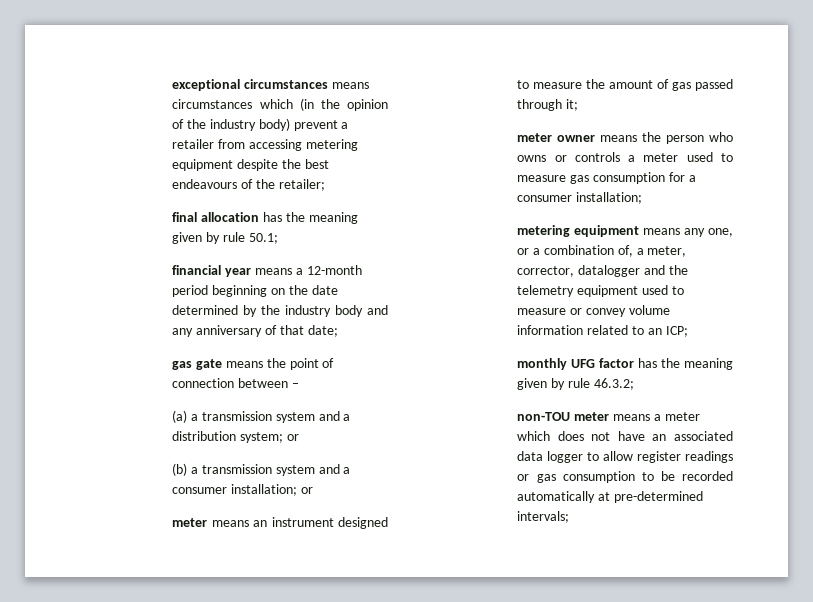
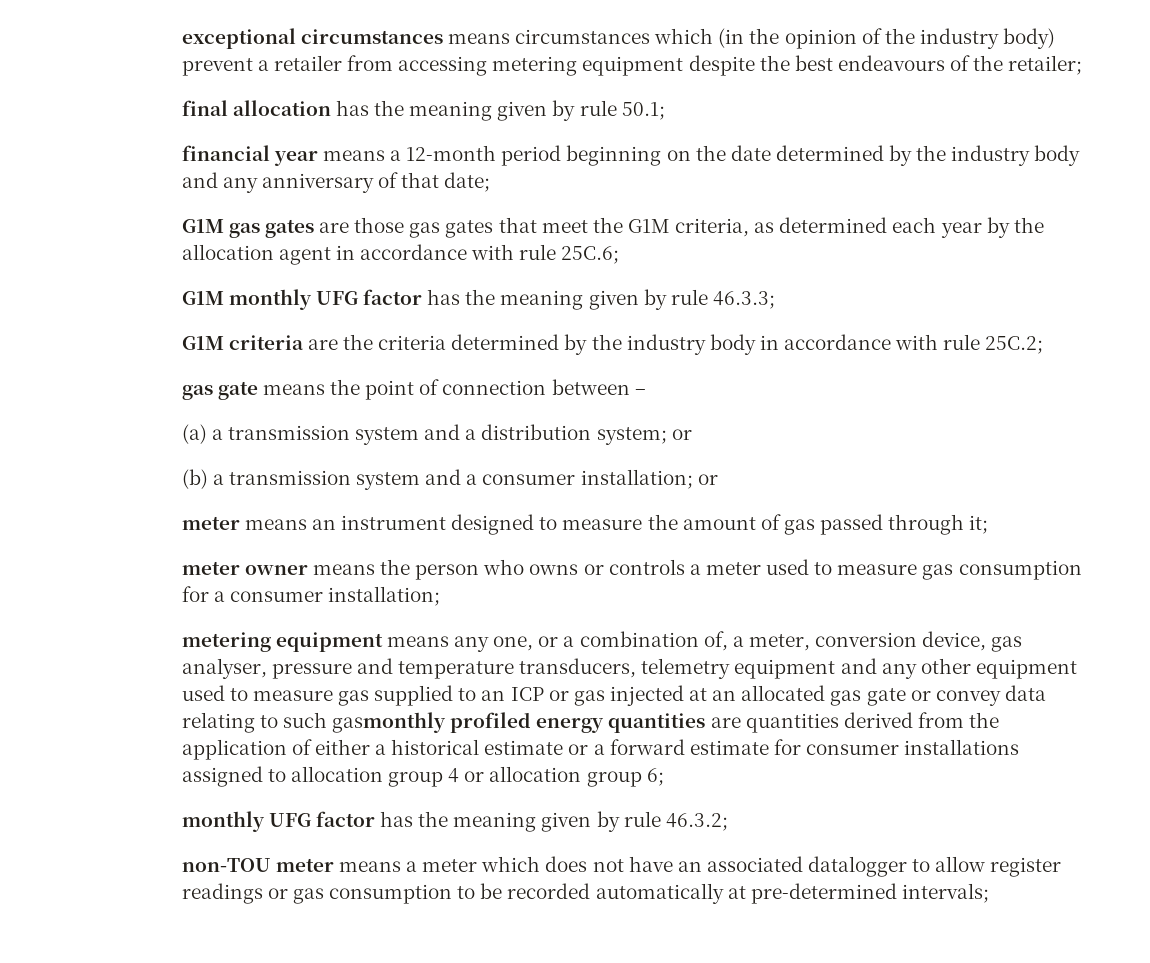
+ G1M gas gates are those gas gates that meet the G1M criteria, as determined each year by the allocation agent in accordance with rule 25C.6;
+ G1M monthly UFG factor has the meaning given by rule 46.3.3;
+ G1M criteria are the criteria determined by the industry body in accordance with rule 25C.2;
- metering equipment means any one, or a combination of, a meter, corrector, datalogger and the telemetry equipment used to measure or convey volume information related to an ICP;
+ metering equipment means any one, or a combination of, a meter, conversion device, gas analyser, pressure and temperature transducers, telemetry equipment and any other equipment used to measure gas supplied to an ICP or gas injected at an allocated gas gate or convey data relating to such gasmonthly profiled energy quantities are quantities derived from the application of either a historical estimate or a forward estimate for consumer installations assigned to allocation group 4 or allocation group 6;
- non-TOU meter means a meter which does not have an associated data logger to allow register readings or gas consumption to be recorded automatically at pre-determined intervals;
+ non-TOU meter means a meter which does not have an associated datalogger to allow register readings or gas consumption to be recorded automatically at pre-determined intervals;

